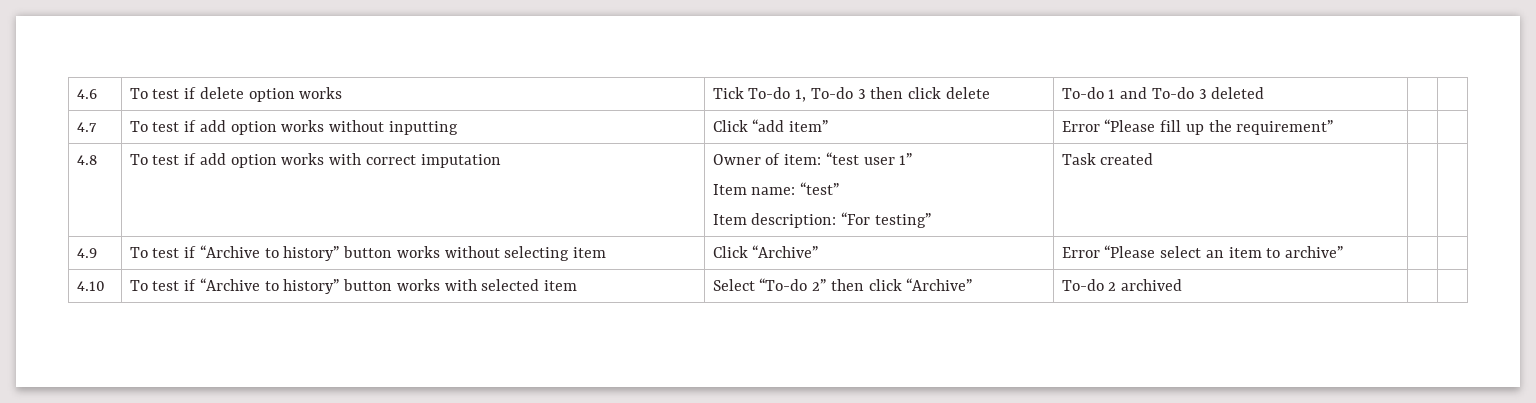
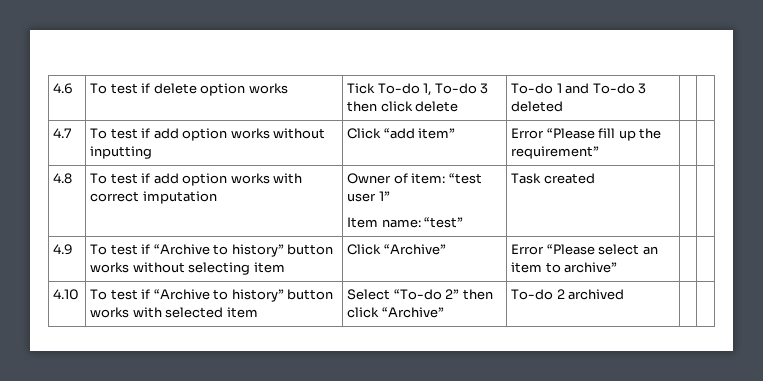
  4.8 | To test if add option works with correct imputation | Owner of item: “test user 1”
- Item name: “test”
- Item description: “For testing” | Task created | |
+ Item name: “test” | Task created | |

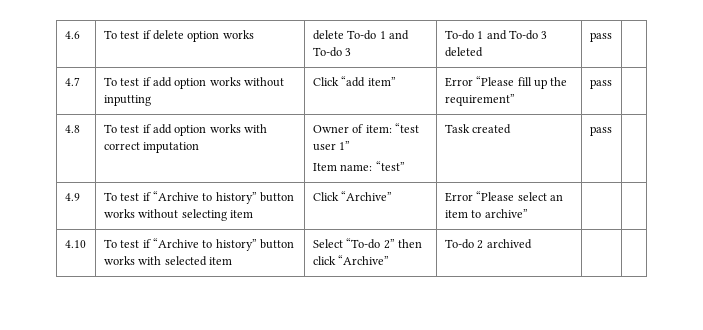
- 4.6 | To test if delete option works | Tick To-do 1, To-do 3 then click delete | To-do 1 and To-do 3 deleted | |
+ 4.6 | To test if delete option works | delete To-do 1 and To-do 3 | To-do 1 and To-do 3 deleted | pass |
- 4.7 | To test if add option works without inputting | Click “add item” | Error “Please fill up the requirement” | |
+ 4.7 | To test if add option works without inputting | Click “add item” | Error “Please fill up the requirement” | pass |
  4.8 | To test if add option works with correct imputation | Owner of item: “test user 1”
- Item name: “test” | Task created | |
+ Item name: “test” | Task created | pass |

